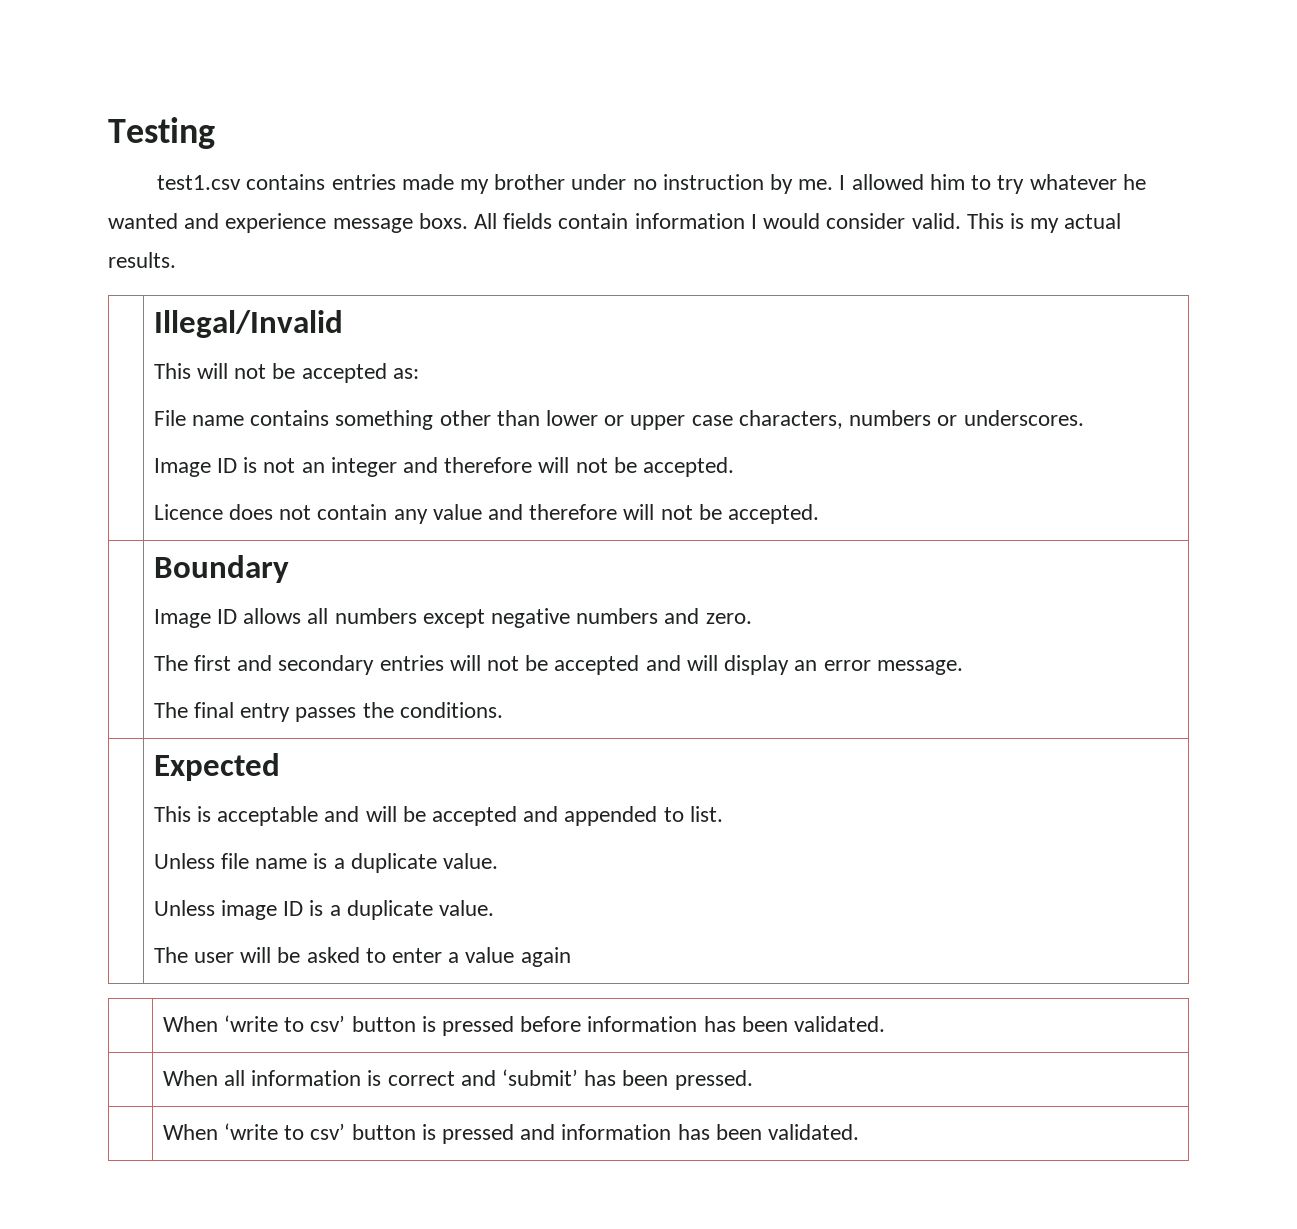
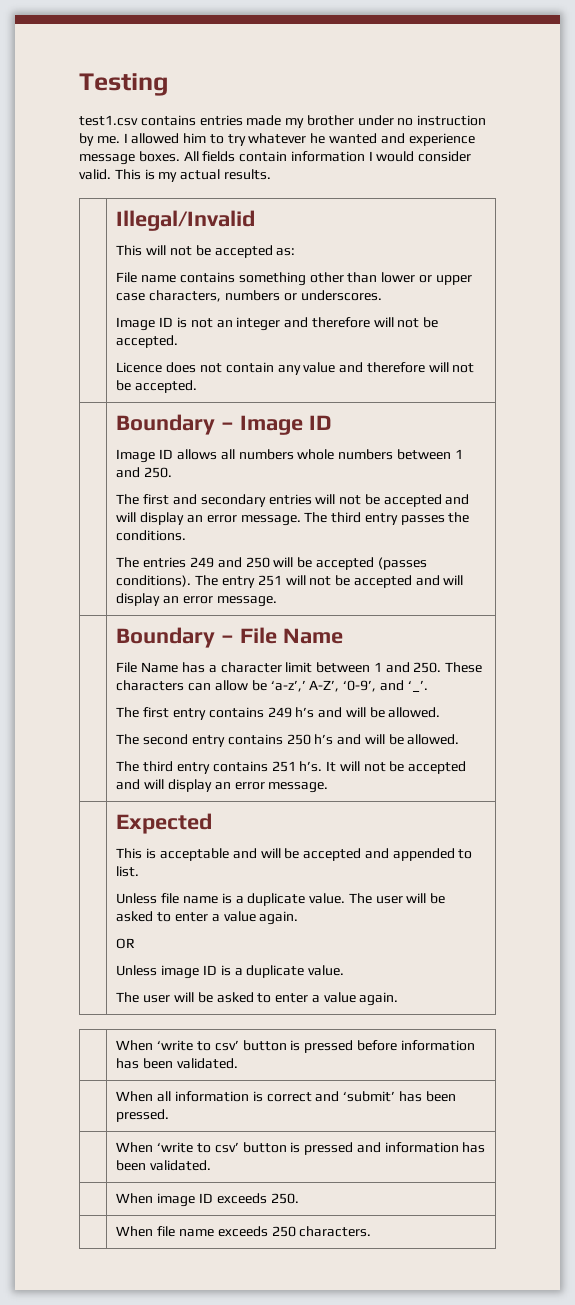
- I allowed him to try whatever he wanted and experience message boxs.
+ I allowed him to try whatever he wanted and experience message boxes.
- Boundary
+ Boundary – Image ID
- Image ID allows all numbers except negative numbers and zero.
+ Image ID allows all numbers whole numbers between 1 and 250.
- The first and secondary entries will not be accepted and will display an error message.
- The final entry passes the conditions.
+ The first and secondary entries will not be accepted and will display an error message. The third entry passes the conditions.
+ The entries 249 and 250 will be accepted (passes conditions). The entry 251 will not be accepted and will display an error message.
+ | Boundary – File Name
+ File Name has a character limit between 1 and 250. These characters can allow be ‘a-z’,’ A-Z’, ‘0-9’, and ‘_’.
+ The first entry contains 249 h’s and will be allowed.
+ The second entry contains 250 h’s and will be allowed.
+ The third entry contains 251 h’s. It will not be accepted and will display an error message.
- Unless file name is a duplicate value.
+ Unless file name is a duplicate value. The user will be asked to enter a value again.
+ OR
  Unless image ID is a duplicate value.
- The user will be asked to enter a value again
+ The user will be asked to enter a value again.
+ | When image ID exceeds 250.
+ | When file name exceeds 250 characters.

